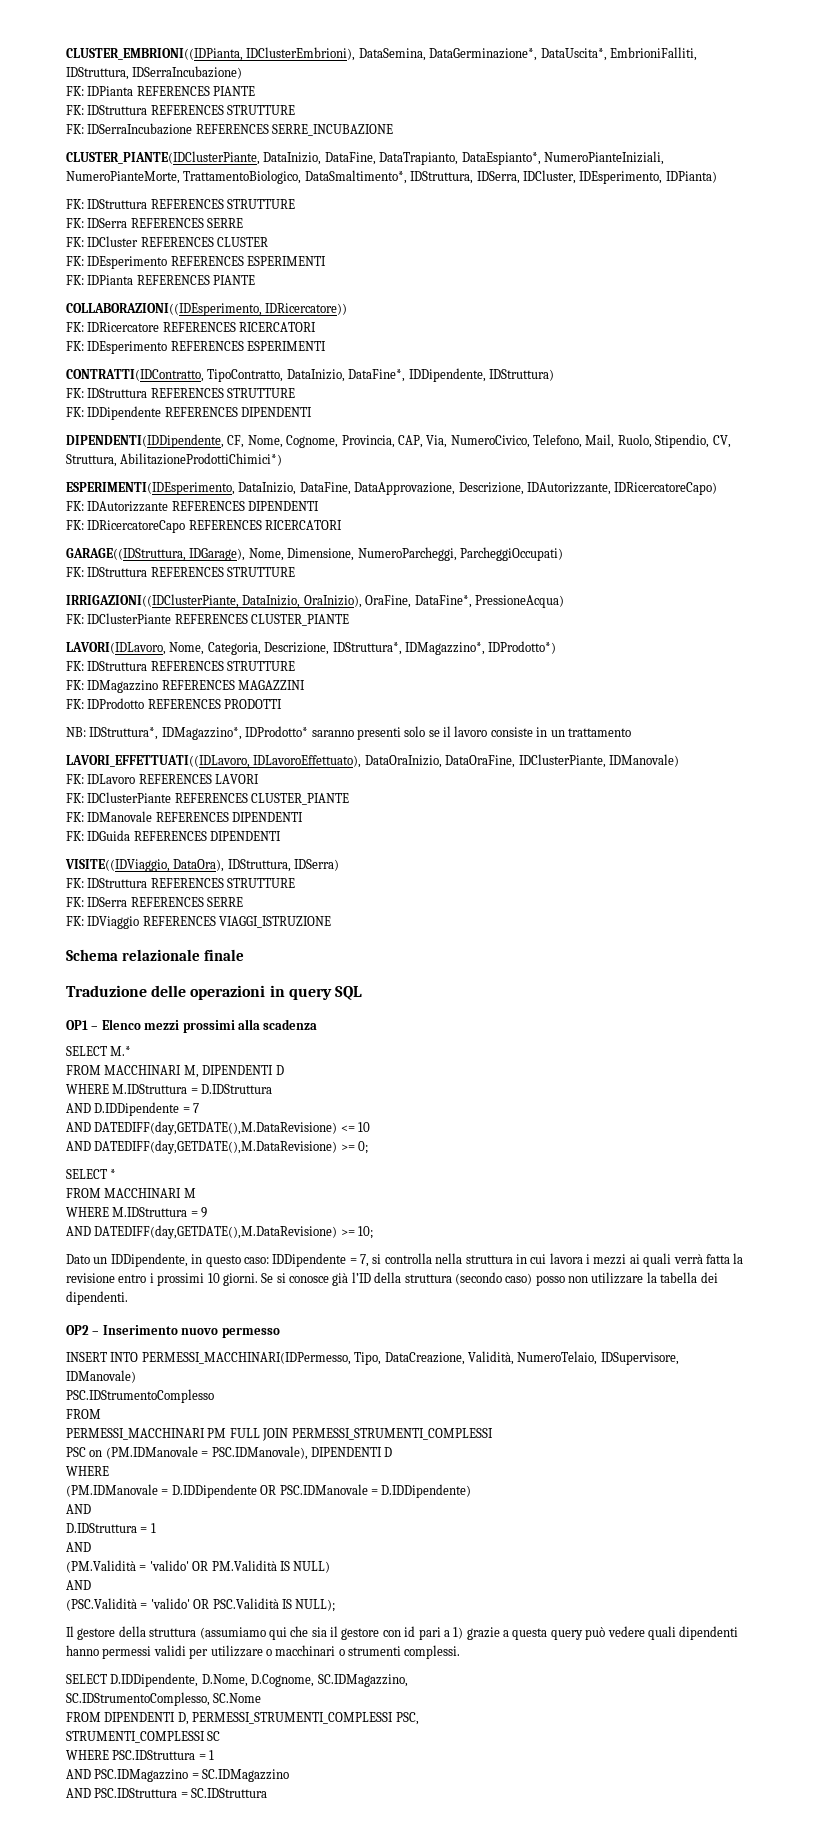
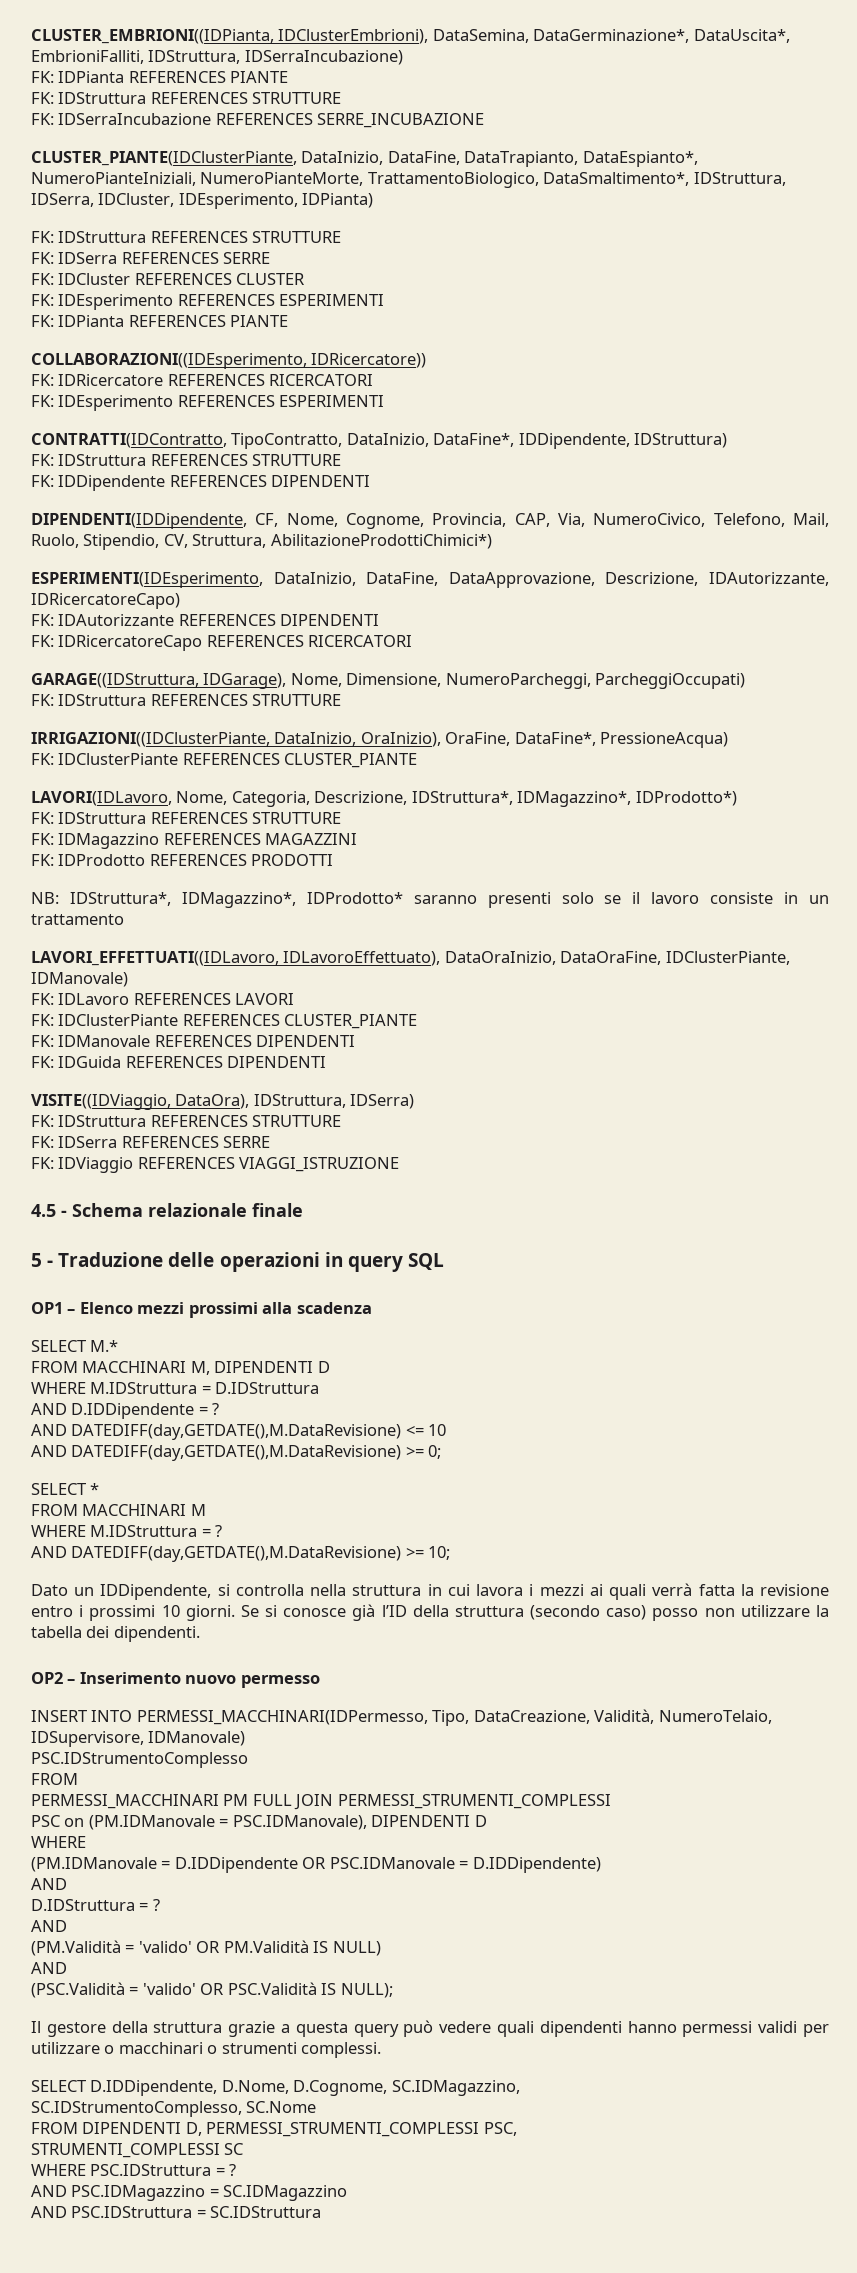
- Schema relazionale finale
+ 4.5 - Schema relazionale finale
- Traduzione delle operazioni in query SQL
+ 5 - Traduzione delle operazioni in query SQL
- AND D.IDDipendente = 7
+ AND D.IDDipendente = ?
- WHERE M.IDStruttura = 9
+ WHERE M.IDStruttura = ?
- Dato un IDDipendente, in questo caso: IDDipendente = 7, si controlla nella struttura in cui lavora i mezzi ai quali verrà fatta la revisione entro i prossimi 10 giorni.
+ Dato un IDDipendente, si controlla nella struttura in cui lavora i mezzi ai quali verrà fatta la revisione entro i prossimi 10 giorni.
- D.IDStruttura = 1
+ D.IDStruttura = ?
- Il gestore della struttura (assumiamo qui che sia il gestore con id pari a 1) grazie a questa query può vedere quali dipendenti hanno permessi validi per utilizzare o macchinari o strumenti complessi.
+ Il gestore della struttura grazie a questa query può vedere quali dipendenti hanno permessi validi per utilizzare o macchinari o strumenti complessi.
- WHERE PSC.IDStruttura = 1
+ WHERE PSC.IDStruttura = ?

